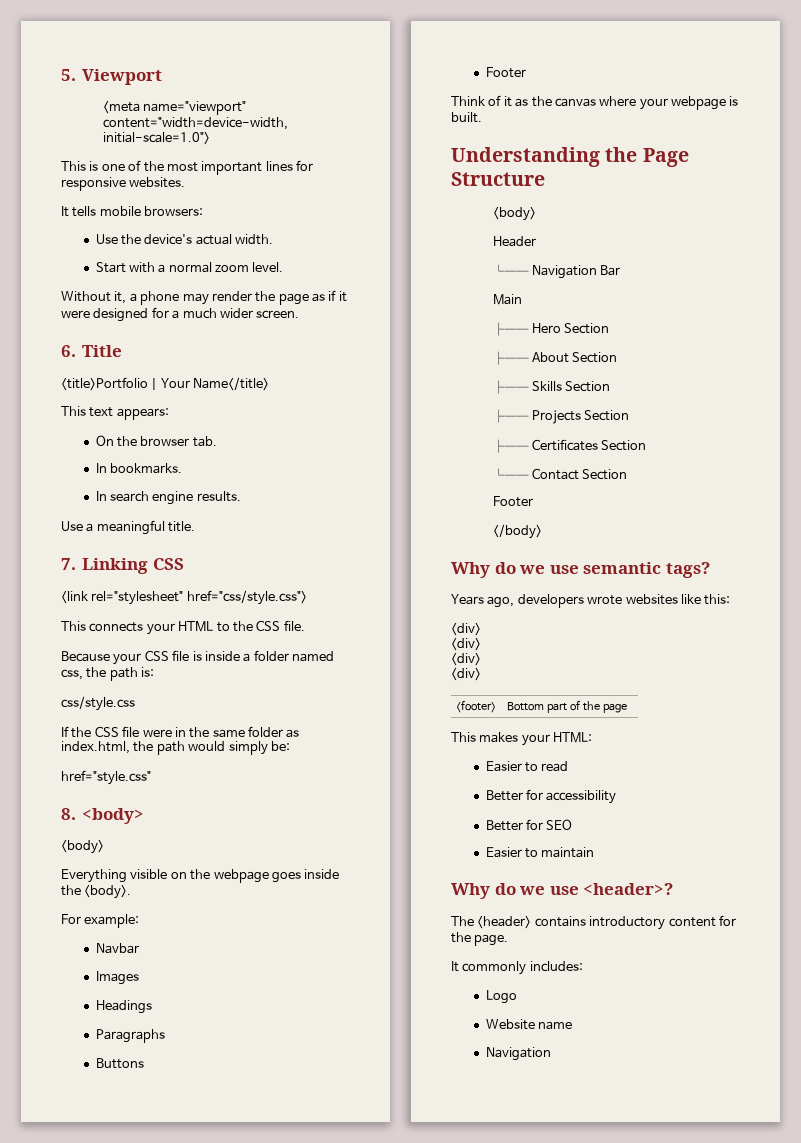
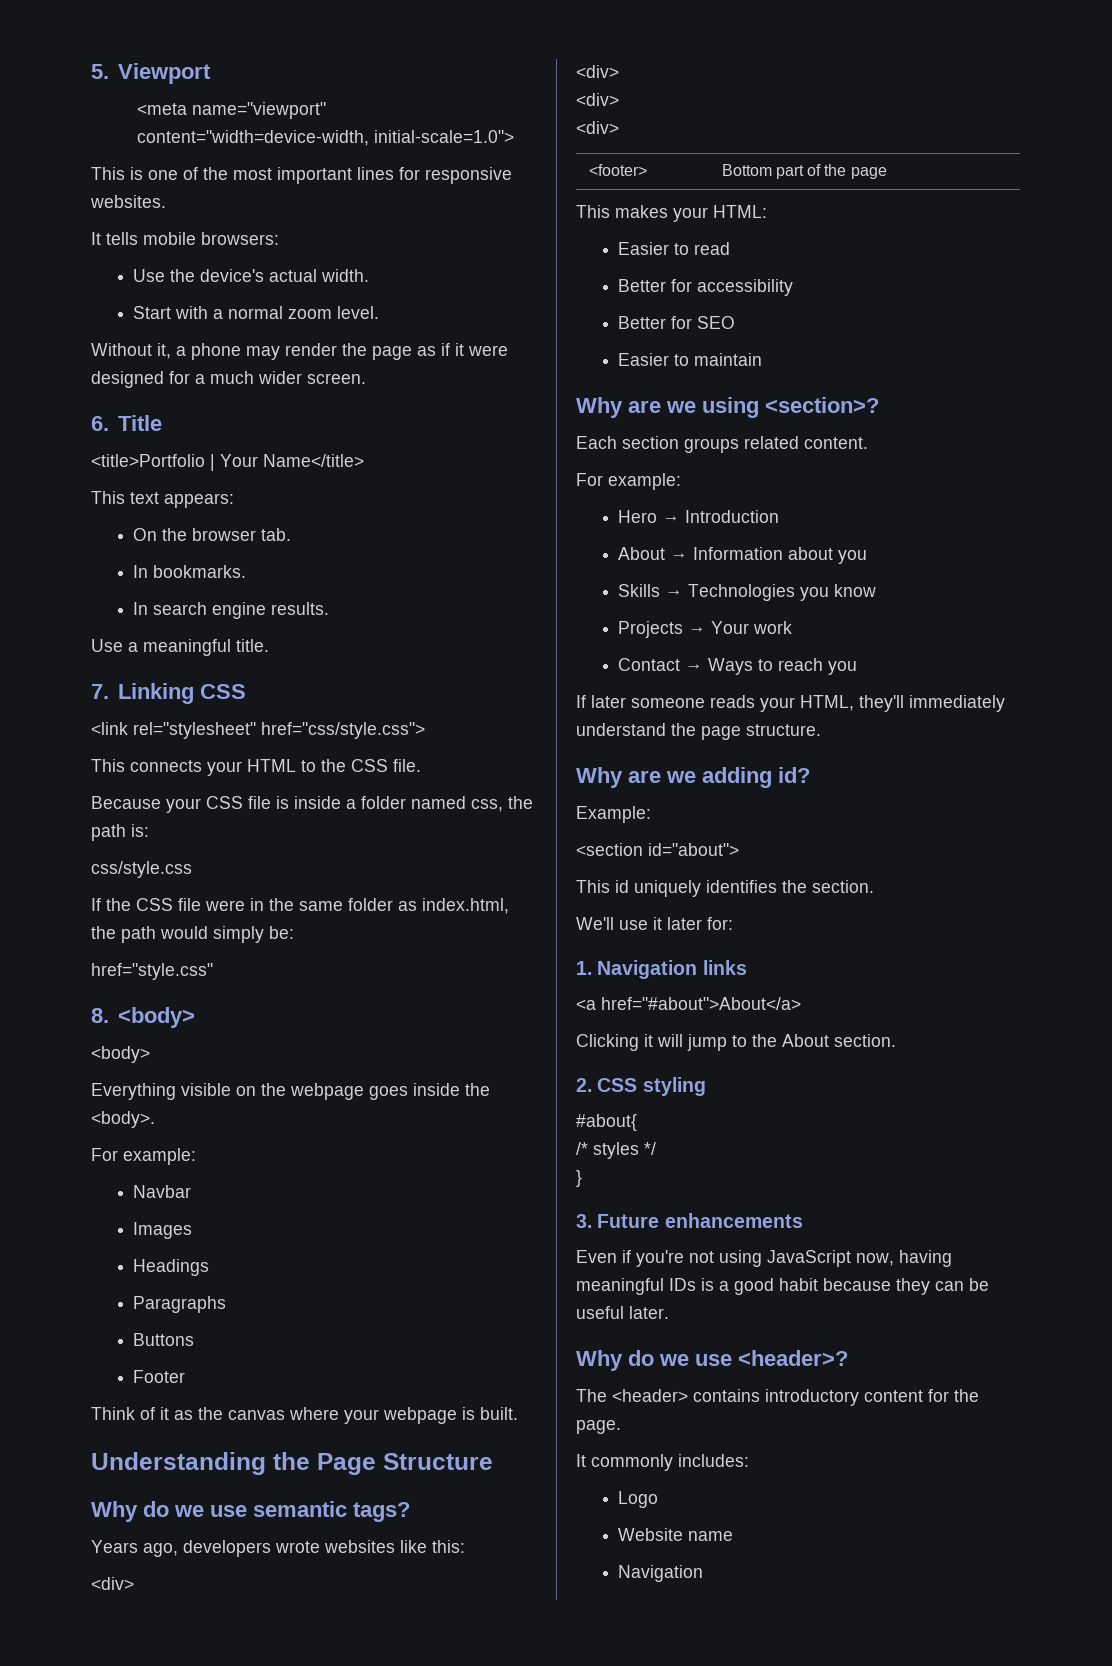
  Understanding the Page Structure
- <body>
- Header
- └── Navigation Bar
- Main
- ├── Hero Section
- ├── About Section
- ├── Skills Section
- ├── Projects Section
- ├── Certificates Section
- └── Contact Section
- Footer
- </body>
+ Why are we using <section>?
+ Each section groups related content.
+ For example:
+ Hero → Introduction
+ About → Information about you
+ Skills → Technologies you know
+ Projects → Your work
+ Contact → Ways to reach you
+ If later someone reads your HTML, they'll immediately understand the page structure.
+ Why are we adding id?
+ Example:
+ <section id="about">
+ This id uniquely identifies the section.
+ We'll use it later for:
+ 1. Navigation links
+ <a href="#about">About</a>
+ Clicking it will jump to the About section.
+ 2. CSS styling
+ #about{
+ /* styles */
+ }
+ 3. Future enhancements
+ Even if you're not using JavaScript now, having meaningful IDs is a good habit because they can be useful later.

